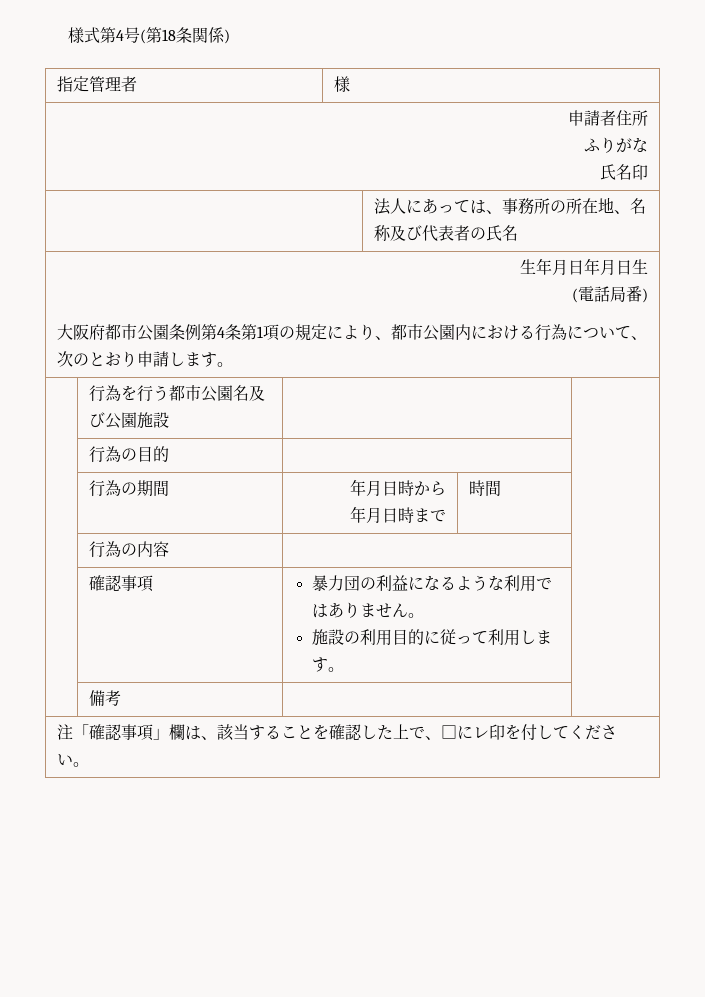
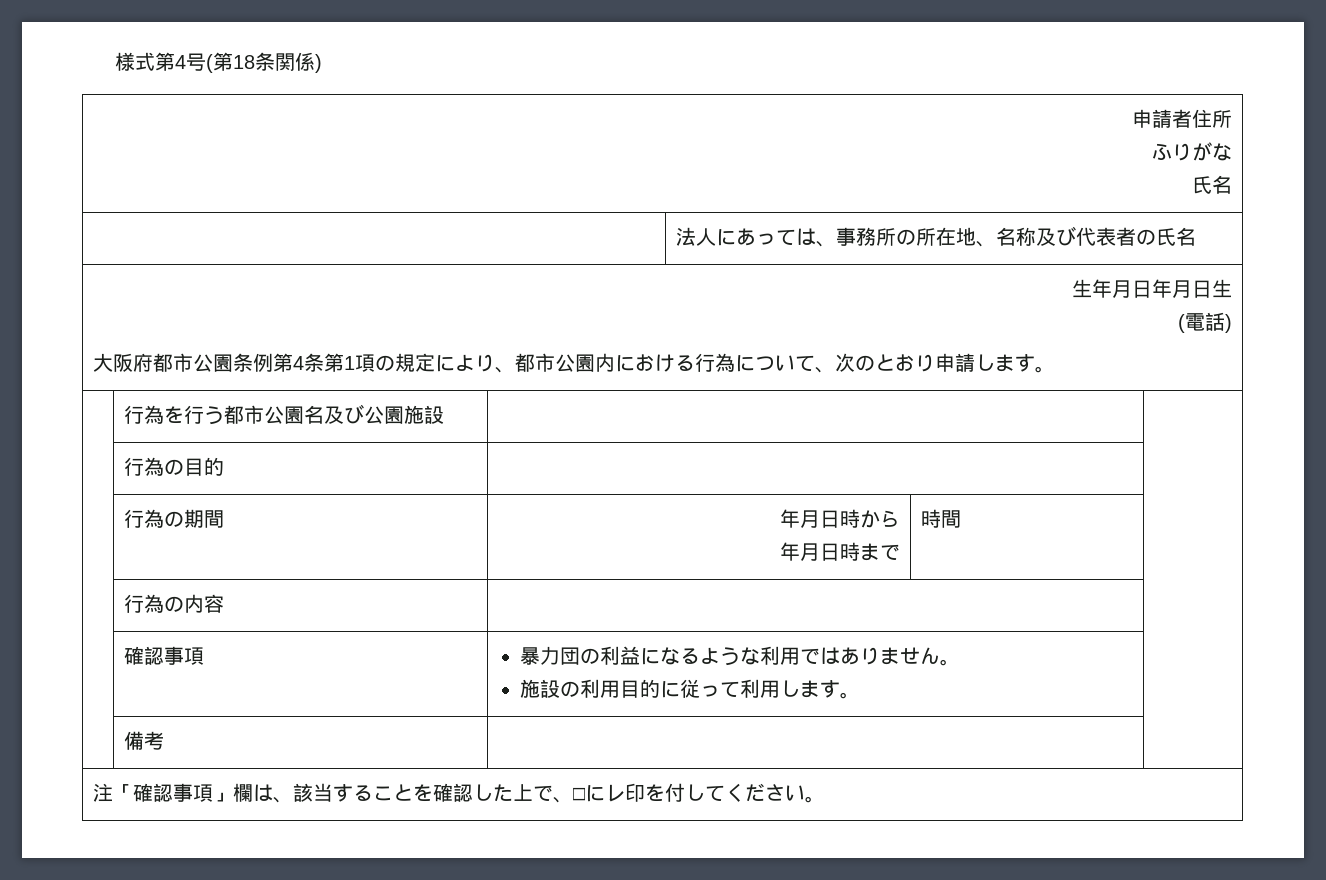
- 指定管理者 | 様
  申請者住所
  ふりがな
- 氏名印
+ 氏名
  生年月日年月日生
- (電話局番)
+ (電話)

